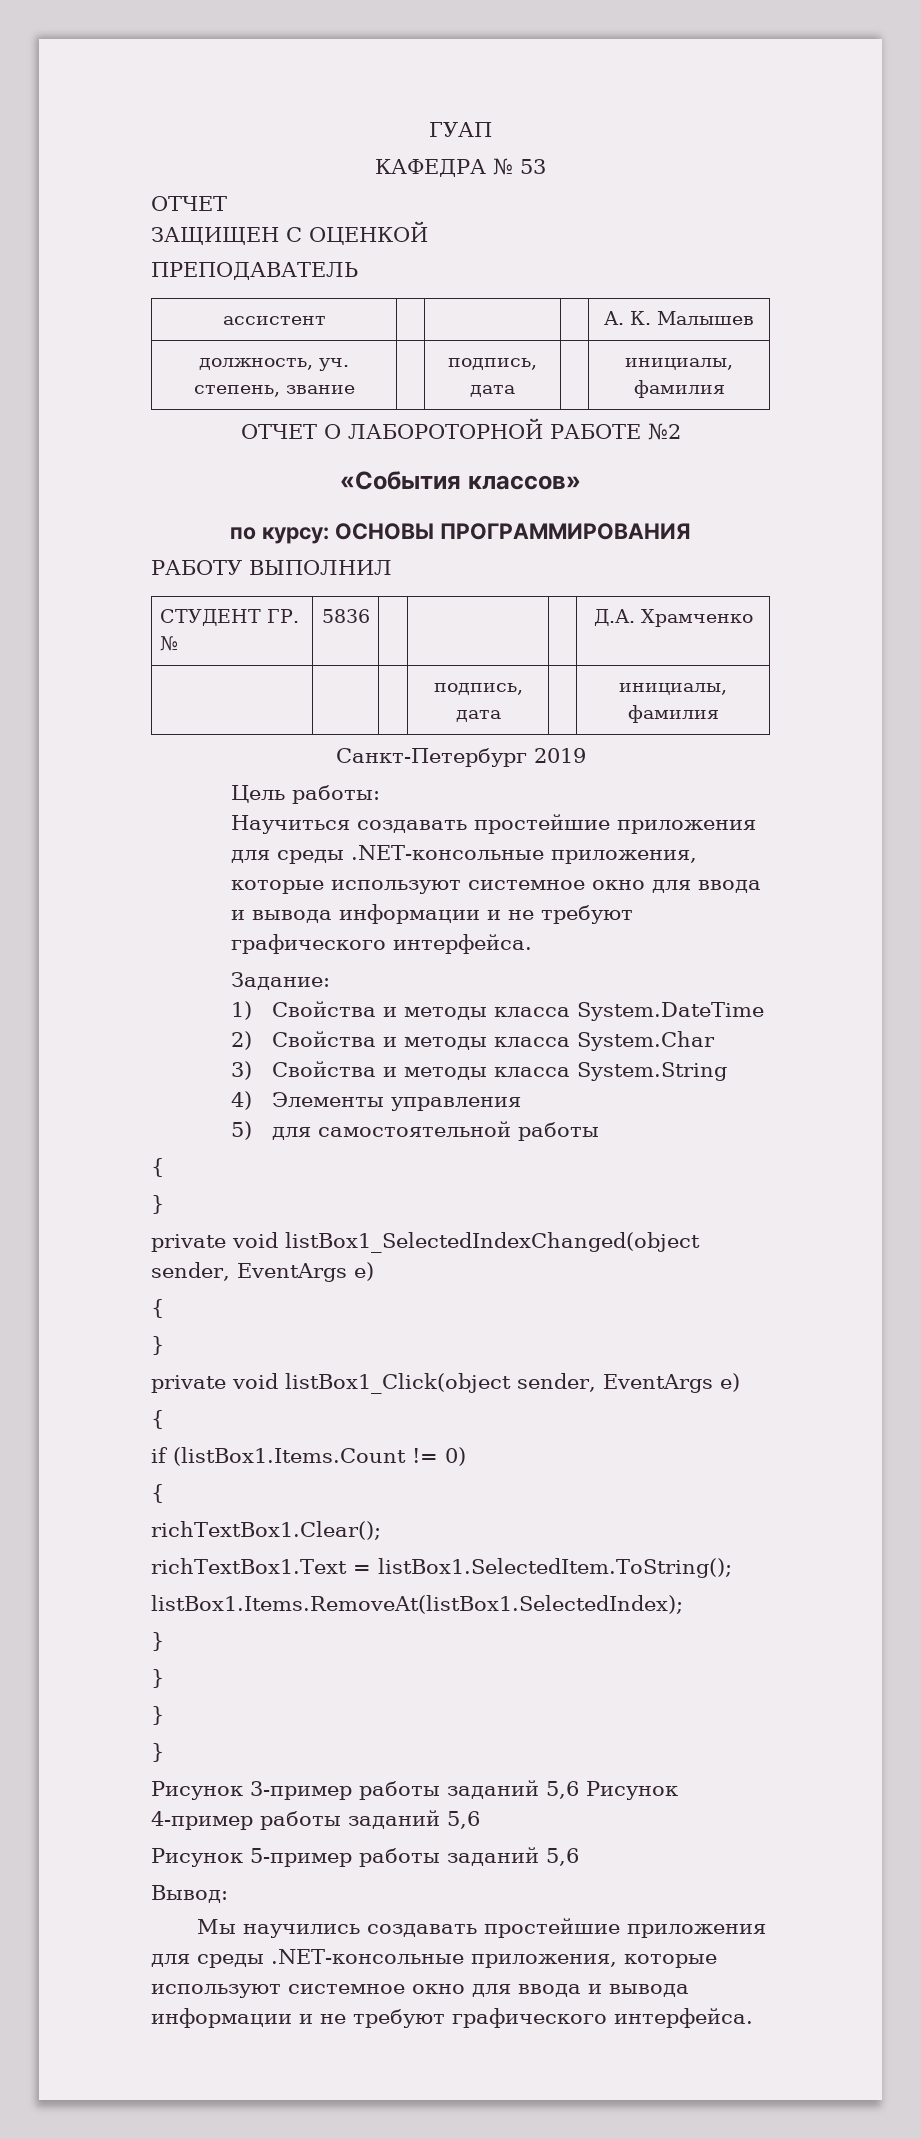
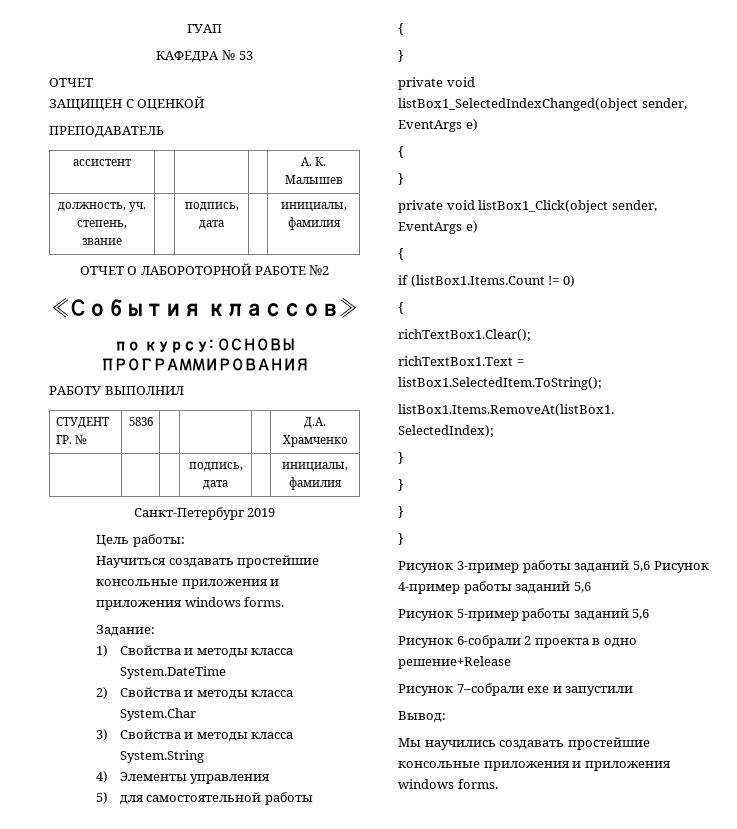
- Научиться создавать простейшие приложения для среды .NET-консольные приложения, которые используют системное окно для ввода и вывода информации и не требуют графического интерфейса.
+ Научиться создавать простейшие консольные приложения и приложения windows forms.
+ Рисунок 6-собрали 2 проекта в одно решение+Release
+ Рисунок 7–собрали exe и запустили
- Мы научились создавать простейшие приложения для среды .NET-консольные приложения, которые используют системное окно для ввода и вывода информации и не требуют графического интерфейса.
+ Мы научились создавать простейшие консольные приложения и приложения windows forms.

